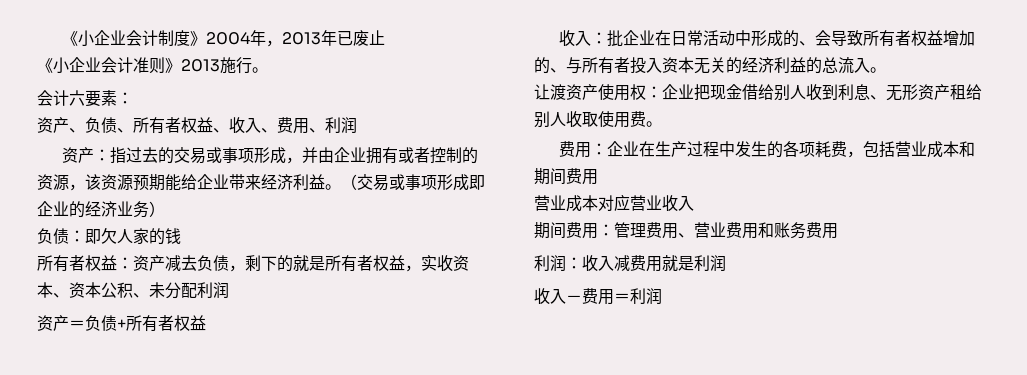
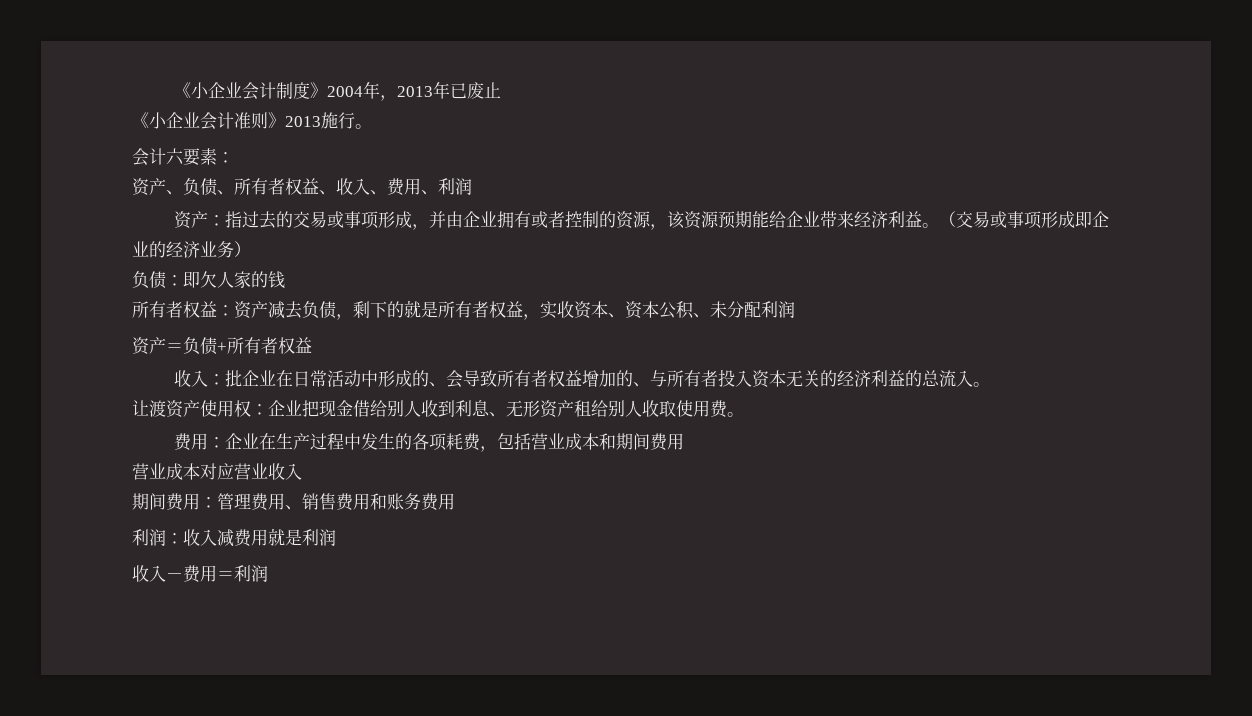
- 期间费用：管理费用、营业费用和账务费用
+ 期间费用：管理费用、销售费用和账务费用

